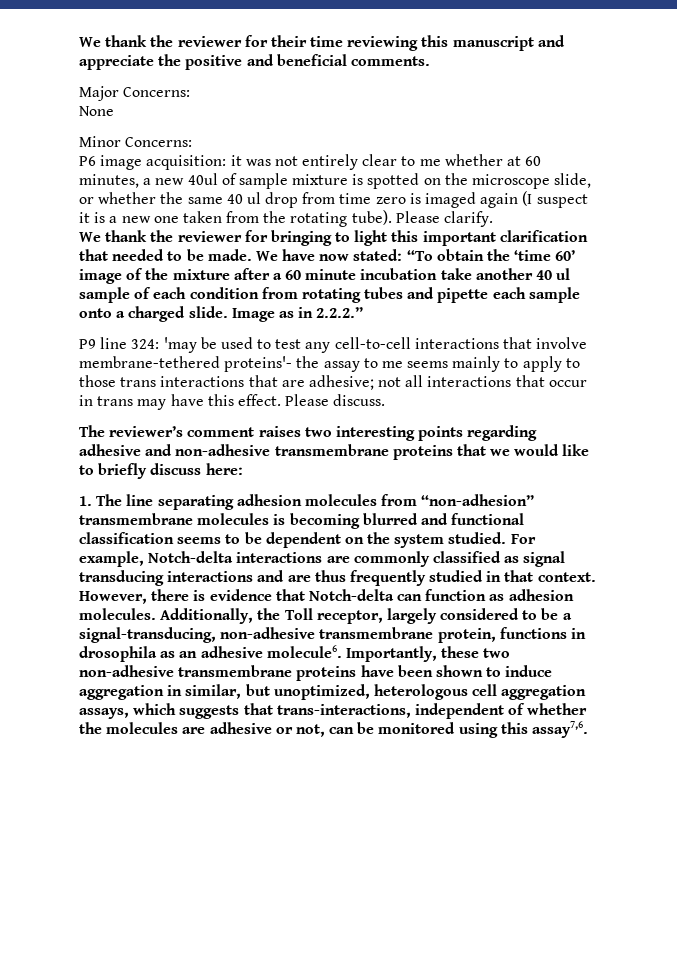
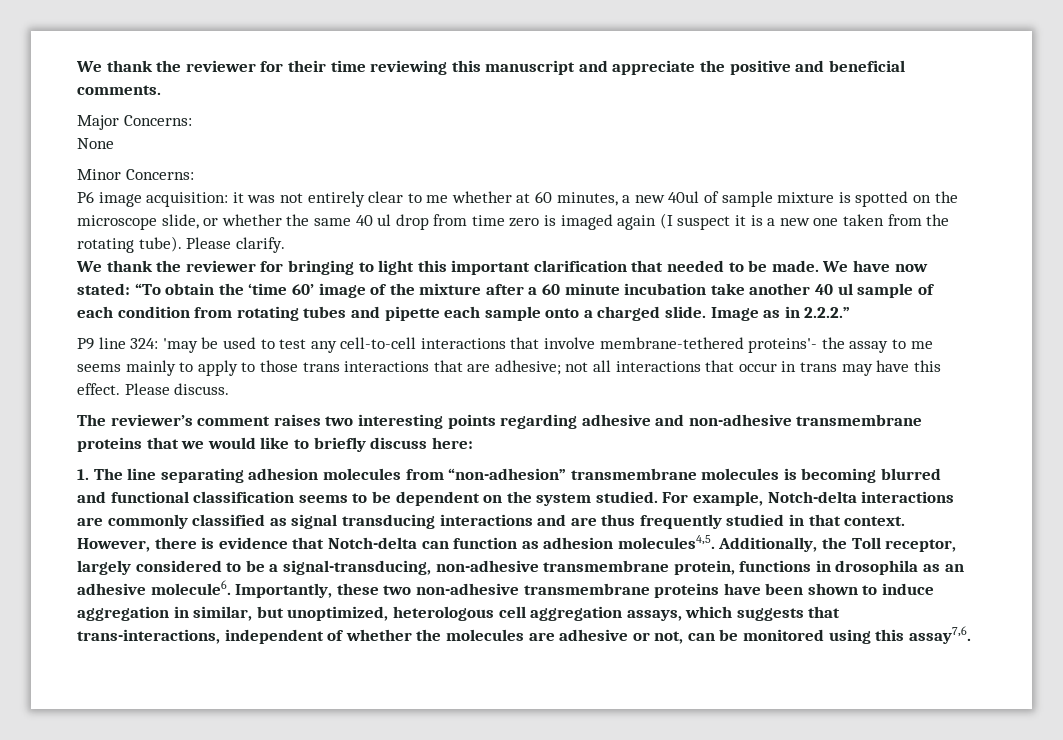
- However, there is evidence that Notch-delta can function as adhesion molecules.
+ However, there is evidence that Notch-delta can function as adhesion molecules4,5.

